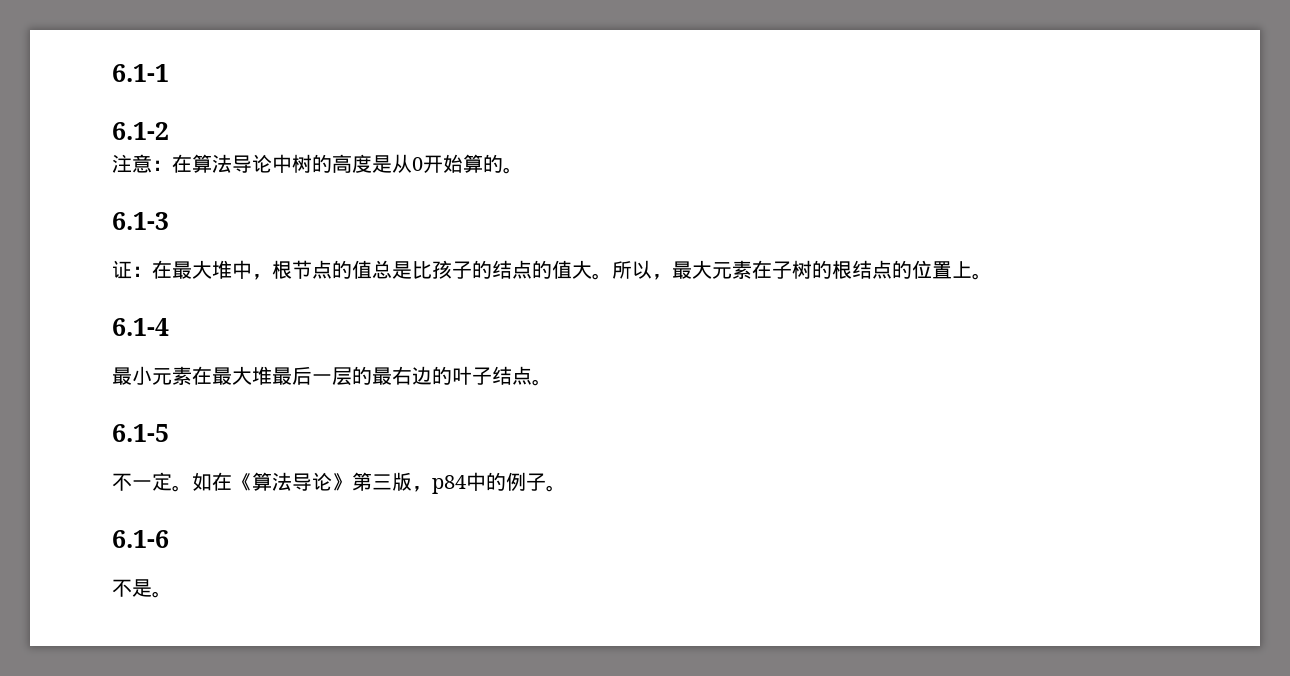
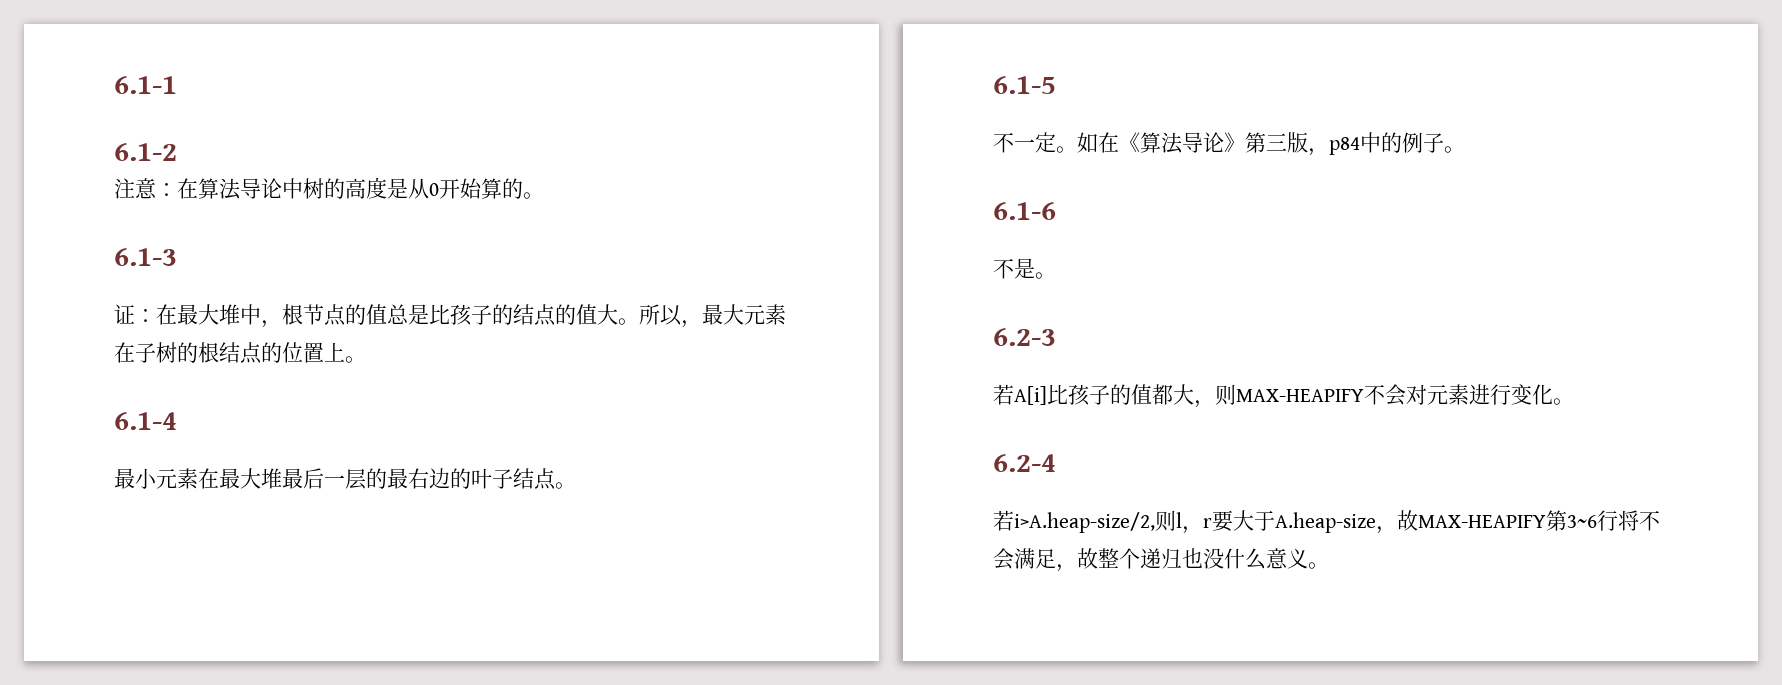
+ 6.2-3
+ 若A[i]比孩子的值都大，则MAX-HEAPIFY不会对元素进行变化。
+ 6.2-4
+ 若i>A.heap-size/2,则l，r要大于A.heap-size，故MAX-HEAPIFY第3~6行将不会满足，故整个递归也没什么意义。

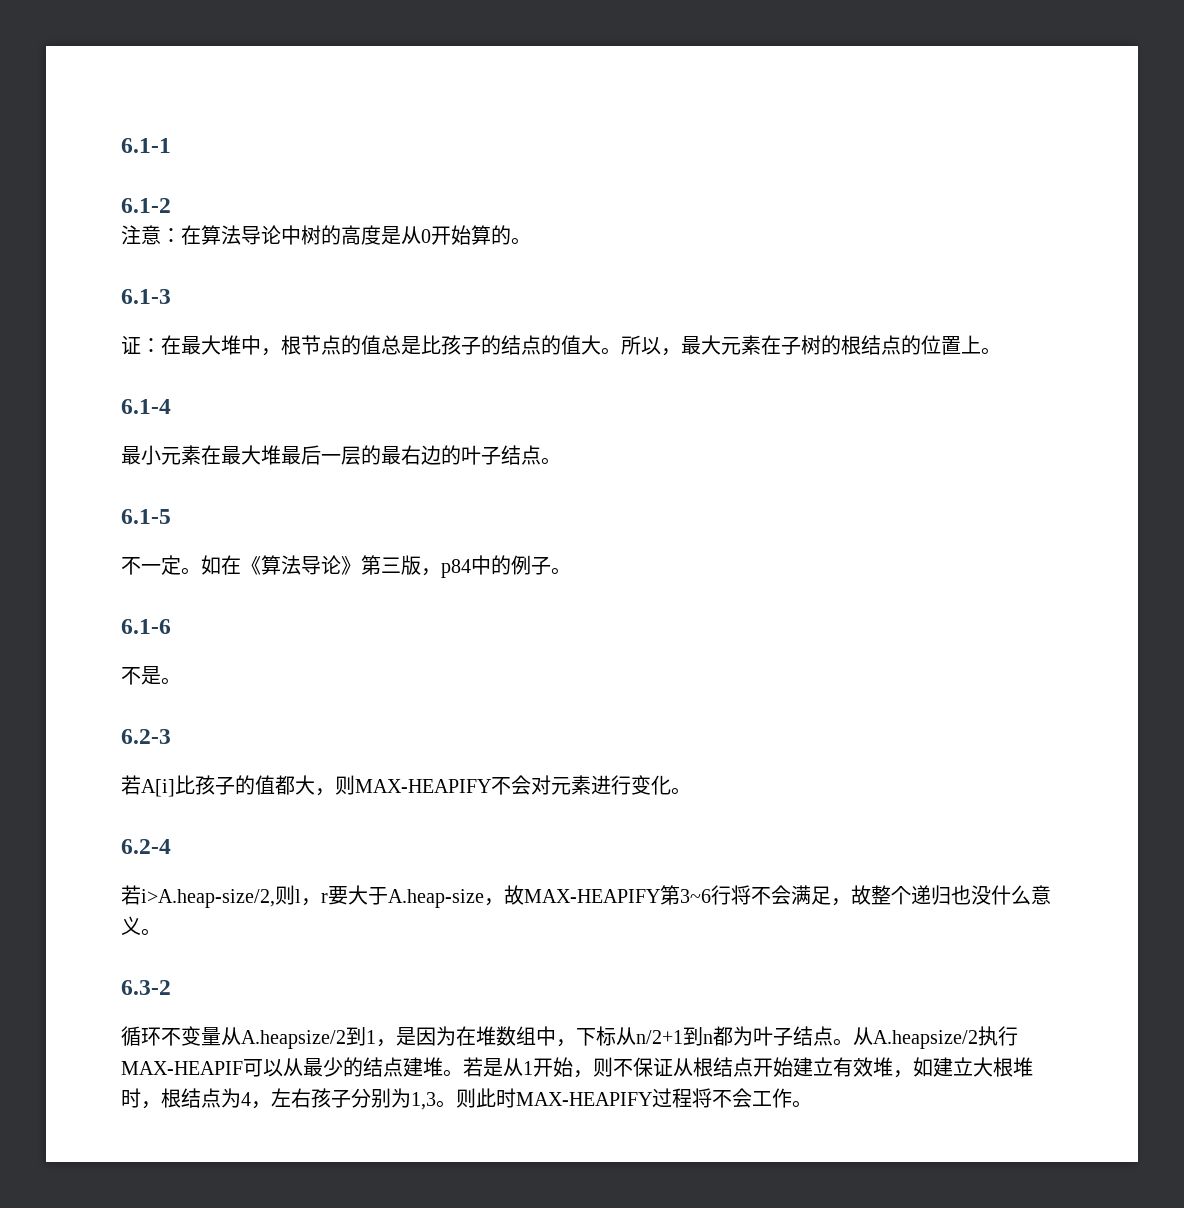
+ 6.3-2
+ 循环不变量从A.heapsize/2到1，是因为在堆数组中，下标从n/2+1到n都为叶子结点。从A.heapsize/2执行MAX-HEAPIF可以从最少的结点建堆。若是从1开始，则不保证从根结点开始建立有效堆，如建立大根堆时，根结点为4，左右孩子分别为1,3。则此时MAX-HEAPIFY过程将不会工作。

